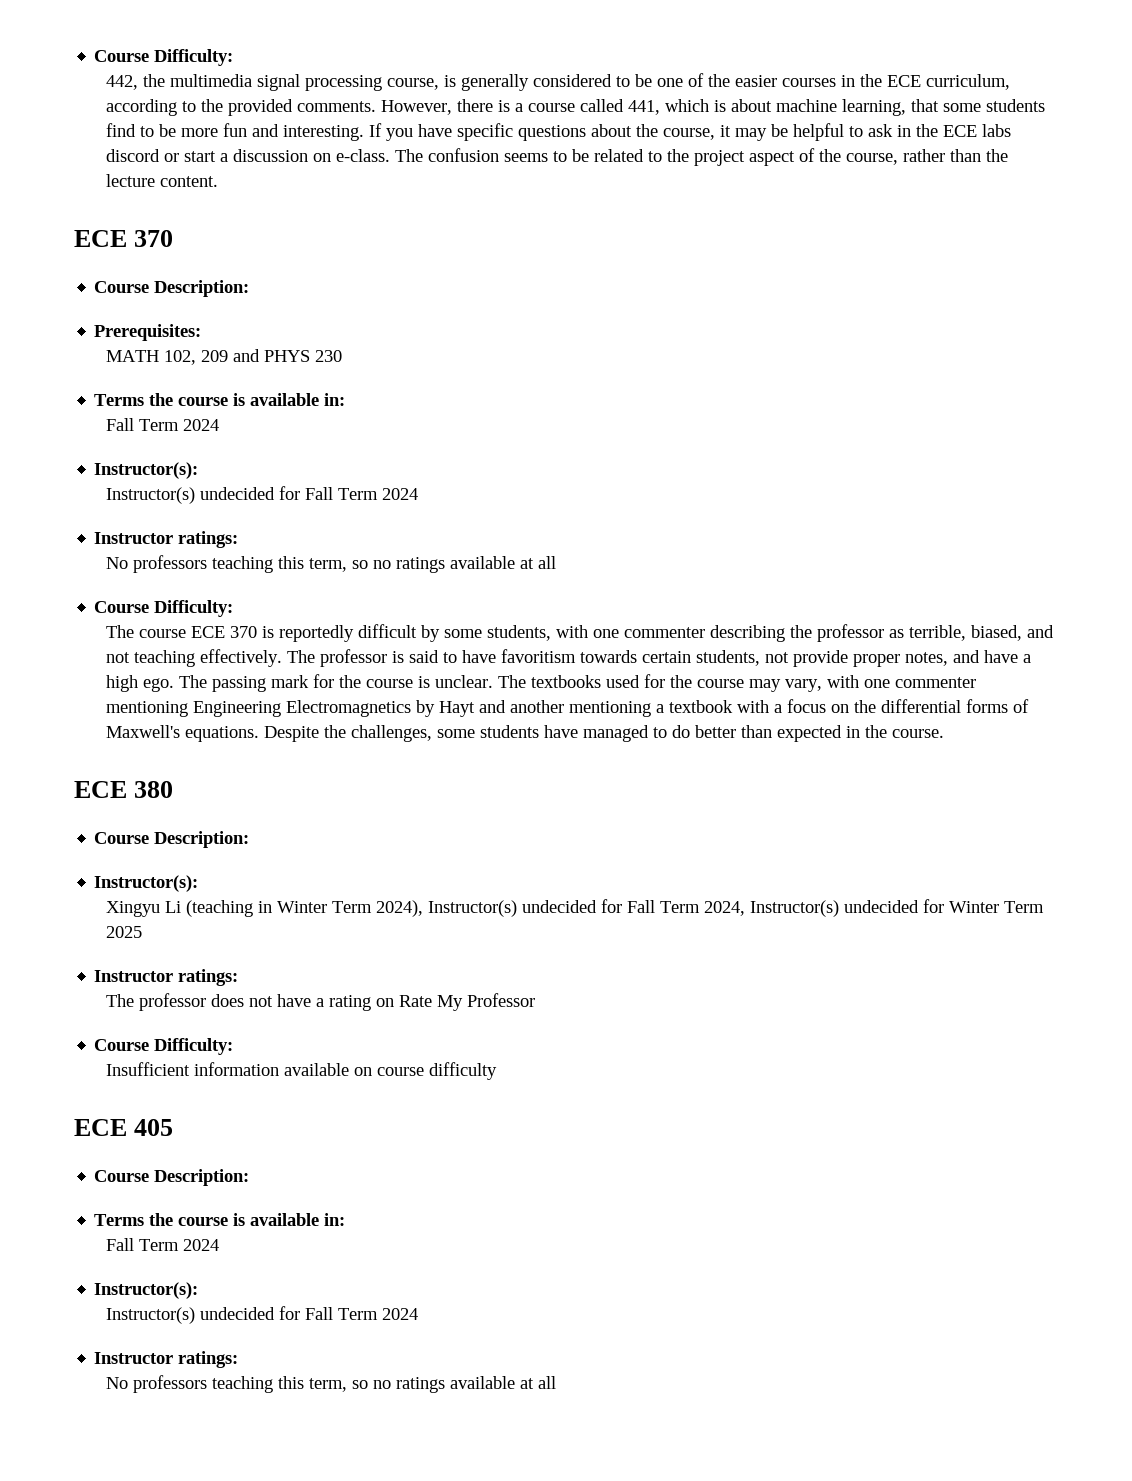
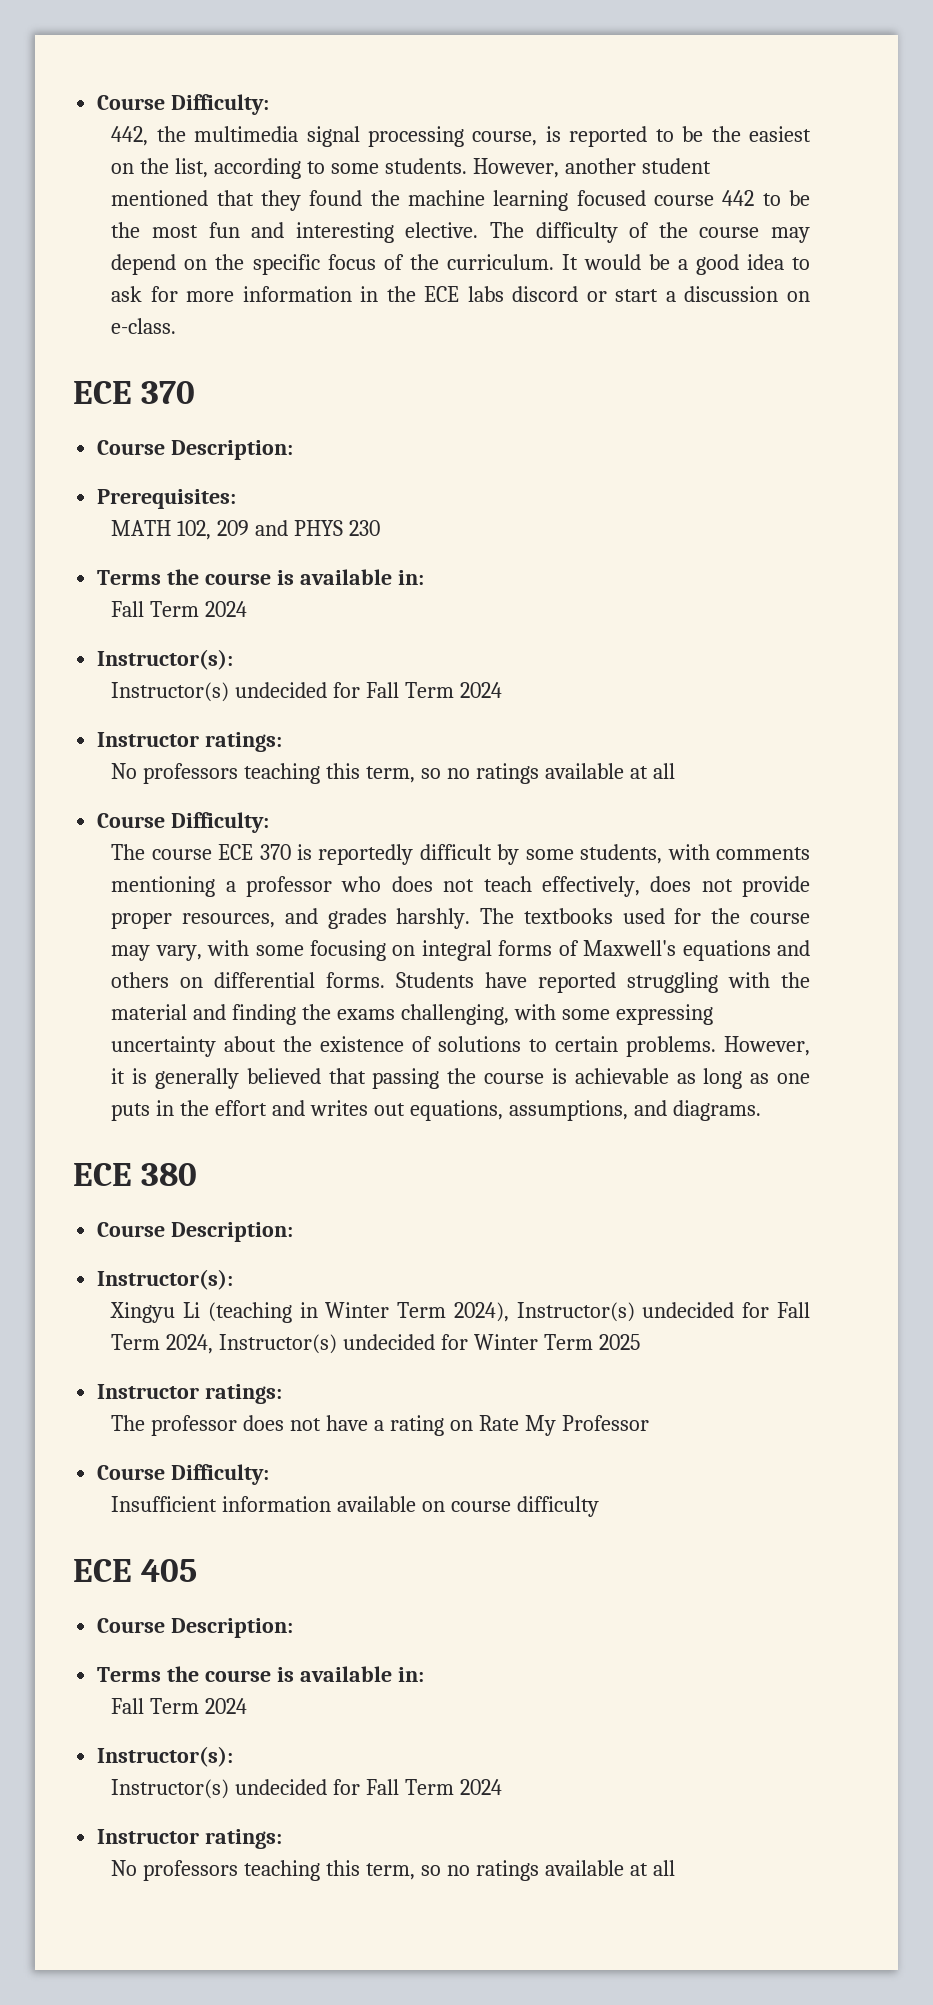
- 442, the multimedia signal processing course, is generally considered to be one of the easier courses in the ECE curriculum, according to the provided comments. However, there is a course called 441, which is about machine learning, that some students find to be more fun and interesting. If you have specific questions about the course, it may be helpful to ask in the ECE labs discord or start a discussion on e-class. The confusion seems to be related to the project aspect of the course, rather than the lecture content.
+ 442, the multimedia signal processing course, is reported to be the easiest on the list, according to some students. However, another student mentioned that they found the machine learning focused course 442 to be the most fun and interesting elective. The difficulty of the course may depend on the specific focus of the curriculum. It would be a good idea to ask for more information in the ECE labs discord or start a discussion on e-class.
- The course ECE 370 is reportedly difficult by some students, with one commenter describing the professor as terrible, biased, and not teaching effectively. The professor is said to have favoritism towards certain students, not provide proper notes, and have a high ego. The passing mark for the course is unclear.
+ The course ECE 370 is reportedly difficult by some students, with comments mentioning a professor who does not teach effectively, does not provide proper resources, and grades harshly.
- The textbooks used for the course may vary, with one commenter mentioning Engineering Electromagnetics by Hayt and another mentioning a textbook with a focus on the differential forms of Maxwell's equations. Despite the challenges, some students have managed to do better than expected in the course.
+ The textbooks used for the course may vary, with some focusing on integral forms of Maxwell's equations and others on differential forms. Students have reported struggling with the material and finding the exams challenging, with some expressing uncertainty about the existence of solutions to certain problems. However, it is generally believed that passing the course is achievable as long as one puts in the effort and writes out equations, assumptions, and diagrams.

